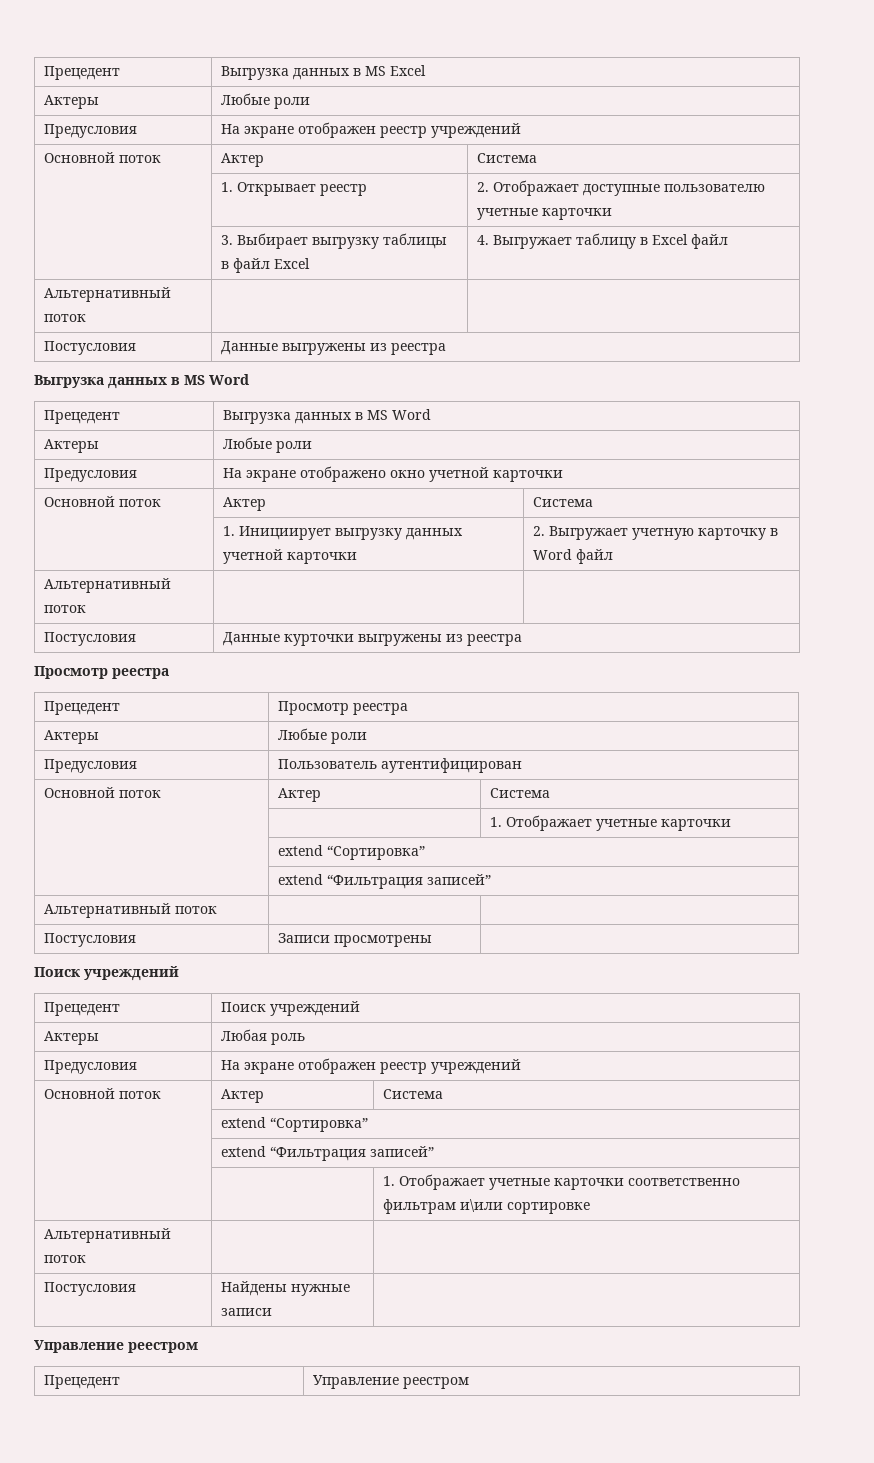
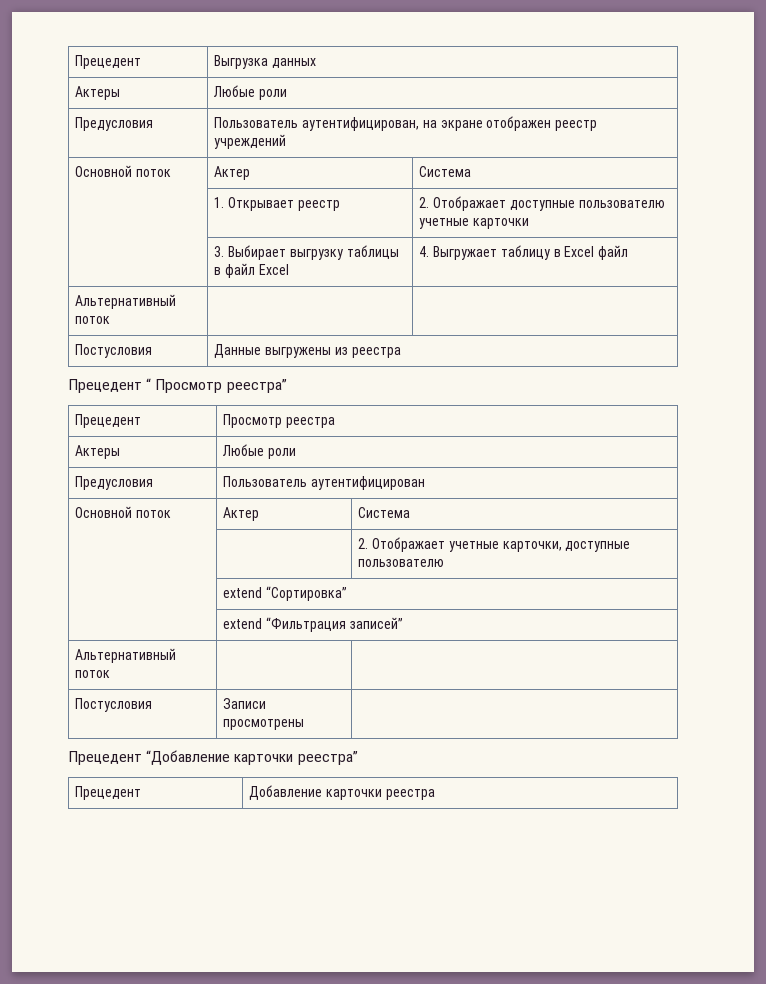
- Прецедент | Выгрузка данных в MS Excel
+ Прецедент | Выгрузка данных
  Актеры | Любые роли
- Предусловия | На экране отображен реестр учреждений
+ Предусловия | Пользователь аутентифицирован, на экране отображен реестр учреждений
  Постусловия | Данные выгружены из реестра
- Выгрузка данных в MS Word
- Прецедент | Выгрузка данных в MS Word
- Актеры | Любые роли
- Предусловия | На экране отображено окно учетной карточки
- Основной поток | Актер | Система
- | 1. Инициирует выгрузку данных учетной карточки | 2. Выгружает учетную карточку в Word файл
- Альтернативный поток | |
- Постусловия | Данные курточки выгружены из реестра
- Просмотр реестра
+ Прецедент “ Просмотр реестра”
  Предусловия | Пользователь аутентифицирован
  Основной поток | Актер | Система
- | | 1. Отображает учетные карточки
+ | | 2. Отображает учетные карточки, доступные пользователю
  Постусловия | Записи просмотрены |
- Поиск учреждений
- Прецедент | Поиск учреждений
- Актеры | Любая роль
- Предусловия | На экране отображен реестр учреждений
- Основной поток | Актер | Система
- | extend “Сортировка”
- | extend “Фильтрация записей”
- | | 1. Отображает учетные карточки соответственно фильтрам и\или сортировке
- Альтернативный поток | |
- Постусловия | Найдены нужные записи |
- Управление реестром
- Прецедент | Управление реестром
+ Прецедент “Добавление карточки реестра”
+ Прецедент | Добавление карточки реестра

